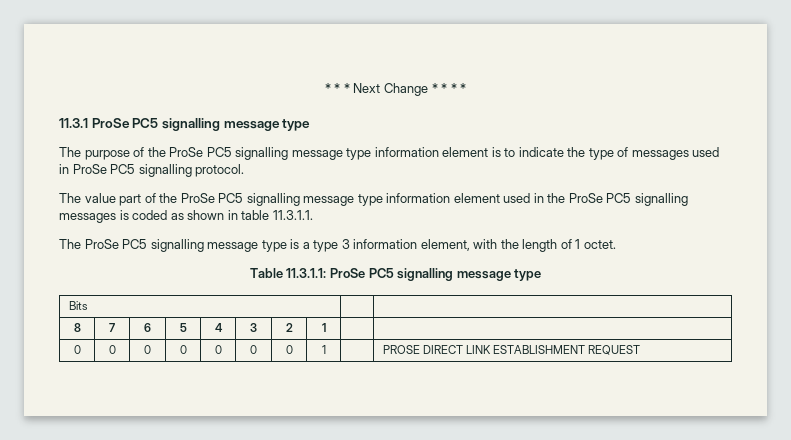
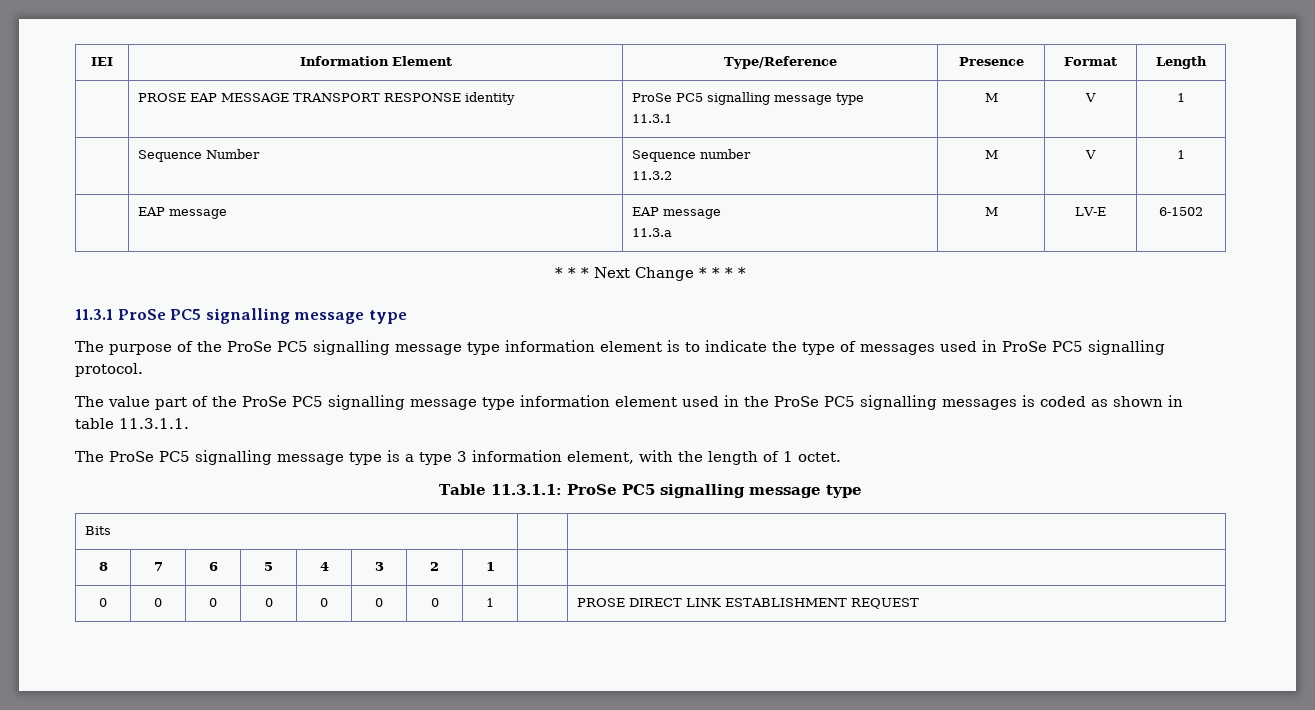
+ IEI | Information Element | Type/Reference | Presence | Format | Length
+ | PROSE EAP MESSAGE TRANSPORT RESPONSE identity | ProSe PC5 signalling message type
+ 11.3.1 | M | V | 1
+ | Sequence Number | Sequence number
+ 11.3.2 | M | V | 1
+ | EAP message | EAP message
+ 11.3.a | M | LV-E | 6-1502

